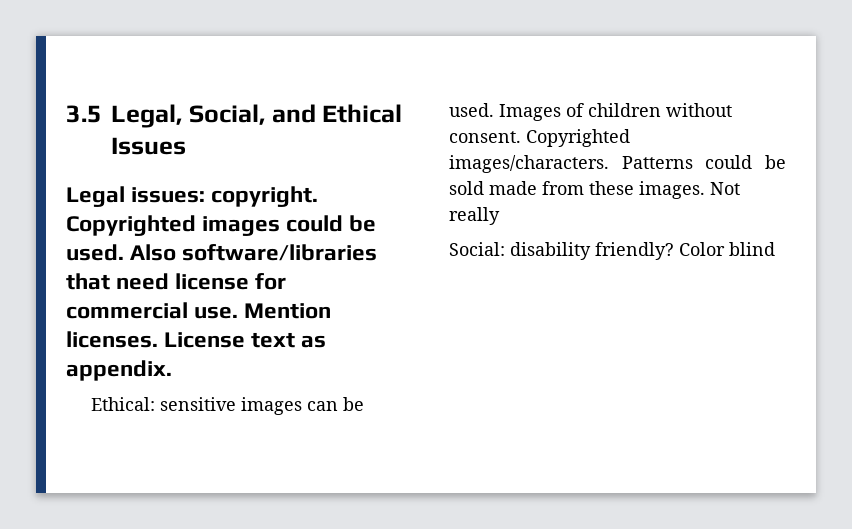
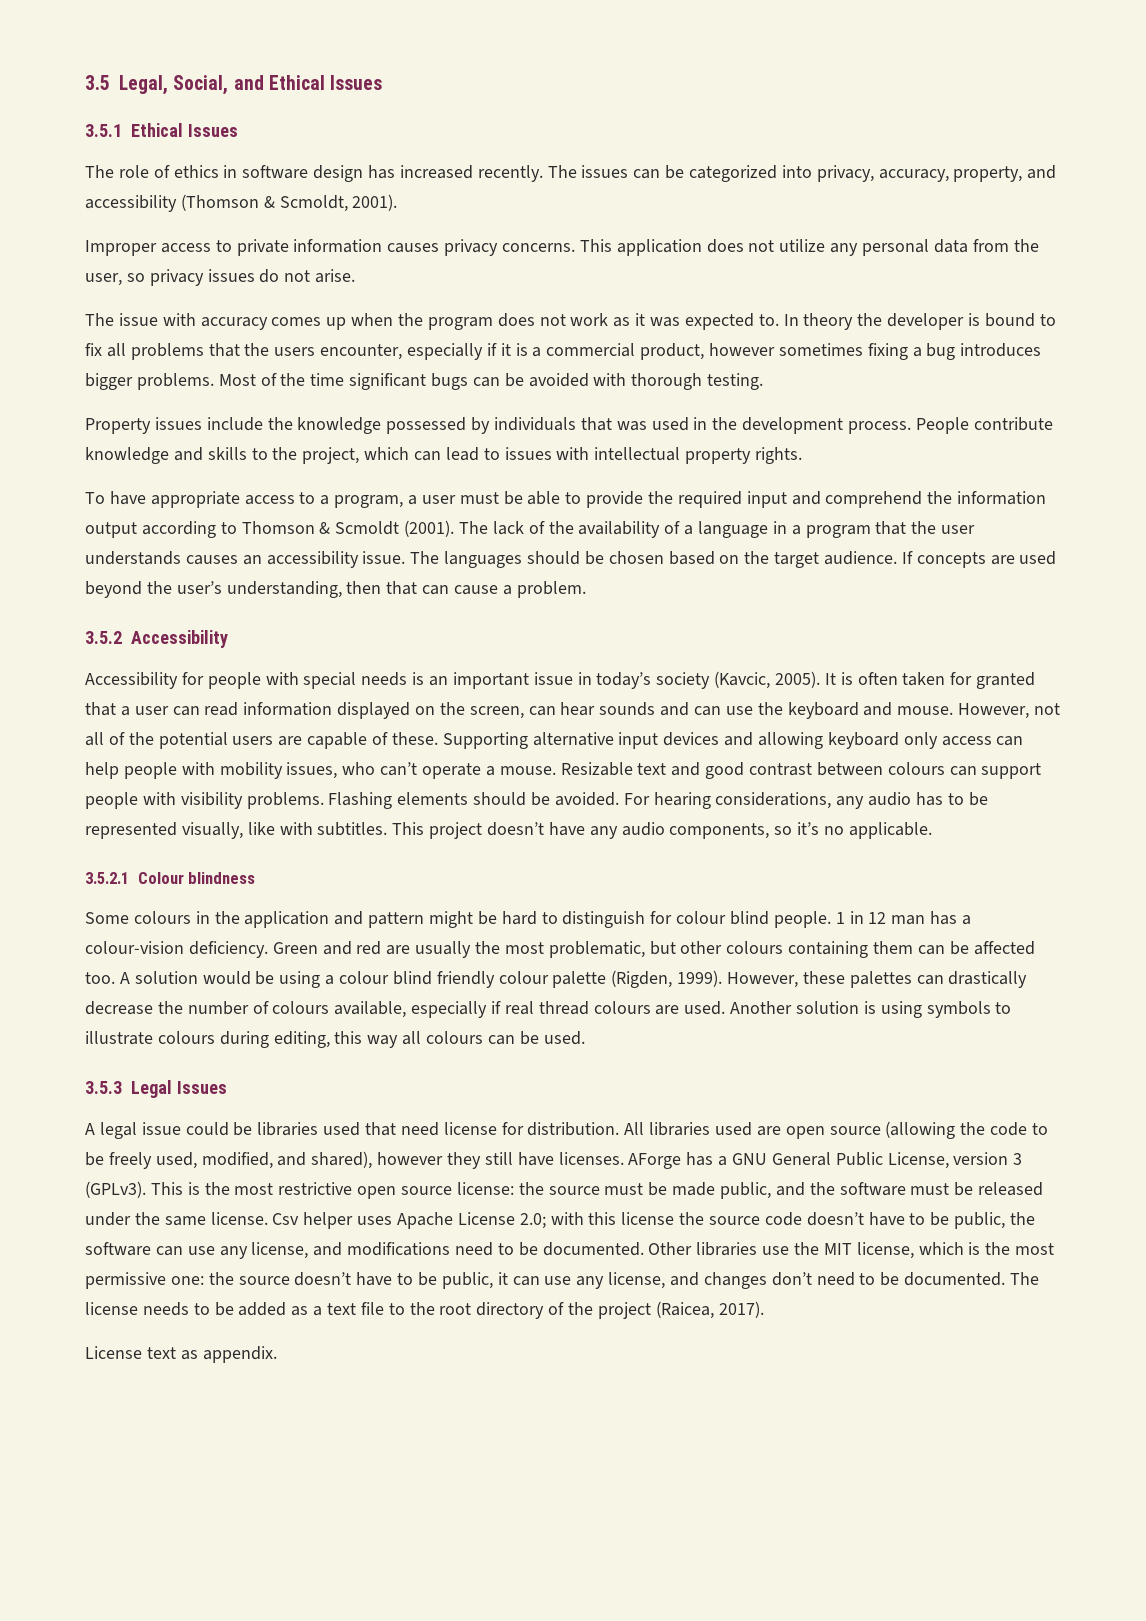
- Legal issues: copyright. Copyrighted images could be used. Also software/libraries that need license for commercial use. Mention licenses. License text as appendix.
- Ethical: sensitive images can be used. Images of children without consent. Copyrighted images/characters. Patterns could be sold made from these images. Not really
- Social: disability friendly? Color blind
+ 3.5.1 Ethical Issues
+ The role of ethics in software design has increased recently. The issues can be categorized into privacy, accuracy, property, and accessibility (Thomson & Scmoldt, 2001).
+ Improper access to private information causes privacy concerns. This application does not utilize any personal data from the user, so privacy issues do not arise.
+ The issue with accuracy comes up when the program does not work as it was expected to. In theory the developer is bound to fix all problems that the users encounter, especially if it is a commercial product, however sometimes fixing a bug introduces bigger problems. Most of the time significant bugs can be avoided with thorough testing.
+ Property issues include the knowledge possessed by individuals that was used in the development process. People contribute knowledge and skills to the project, which can lead to issues with intellectual property rights.
+ To have appropriate access to a program, a user must be able to provide the required input and comprehend the information output according to Thomson & Scmoldt (2001). The lack of the availability of a language in a program that the user understands causes an accessibility issue. The languages should be chosen based on the target audience. If concepts are used beyond the user’s understanding, then that can cause a problem.
+ 3.5.2 Accessibility
+ Accessibility for people with special needs is an important issue in today’s society (Kavcic, 2005). It is often taken for granted that a user can read information displayed on the screen, can hear sounds and can use the keyboard and mouse. However, not all of the potential users are capable of these. Supporting alternative input devices and allowing keyboard only access can help people with mobility issues, who can’t operate a mouse. Resizable text and good contrast between colours can support people with visibility problems. Flashing elements should be avoided. For hearing considerations, any audio has to be represented visually, like with subtitles. This project doesn’t have any audio components, so it’s no applicable.
+ 3.5.2.1 Colour blindness
+ Some colours in the application and pattern might be hard to distinguish for colour blind people. 1 in 12 man has a colour-vision deficiency. Green and red are usually the most problematic, but other colours containing them can be affected too. A solution would be using a colour blind friendly colour palette (Rigden, 1999). However, these palettes can drastically decrease the number of colours available, especially if real thread colours are used. Another solution is using symbols to illustrate colours during editing, this way all colours can be used.
+ 3.5.3 Legal Issues
+ A legal issue could be libraries used that need license for distribution. All libraries used are open source (allowing the code to be freely used, modified, and shared), however they still have licenses. AForge has a GNU General Public License, version 3 (GPLv3). This is the most restrictive open source license: the source must be made public, and the software must be released under the same license. Csv helper uses Apache License 2.0; with this license the source code doesn’t have to be public, the software can use any license, and modifications need to be documented. Other libraries use the MIT license, which is the most permissive one: the source doesn’t have to be public, it can use any license, and changes don’t need to be documented. The license needs to be added as a text file to the root directory of the project (Raicea, 2017).
+ License text as appendix.

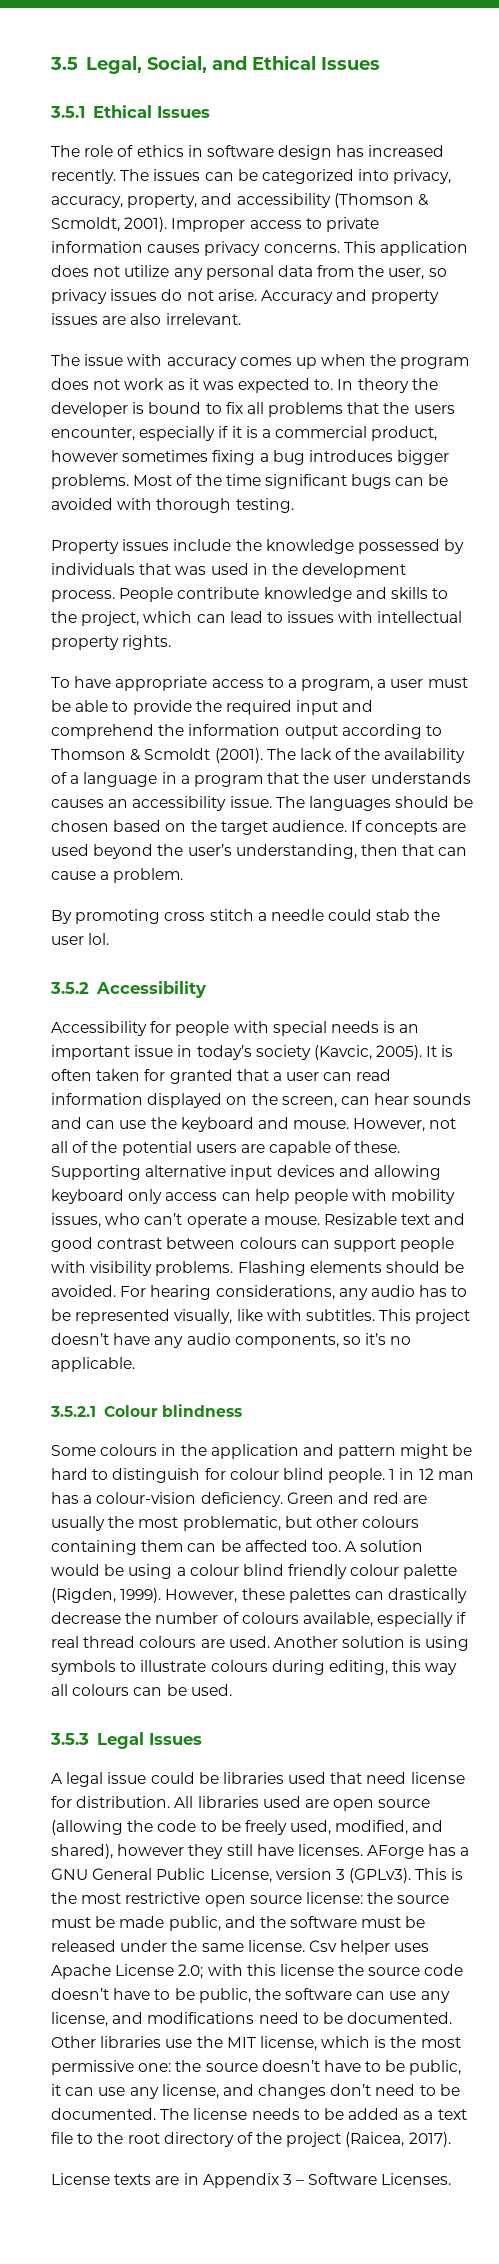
- The issues can be categorized into privacy, accuracy, property, and accessibility (Thomson & Scmoldt, 2001).
- Improper access to private information causes privacy concerns.
+ The issues can be categorized into privacy, accuracy, property, and accessibility (Thomson & Scmoldt, 2001). Improper access to private information causes privacy concerns.
+ Accuracy and property issues are also irrelevant.
+ By promoting cross stitch a needle could stab the user lol.
- License text as appendix.
+ License texts are in Appendix 3 – Software Licenses.

